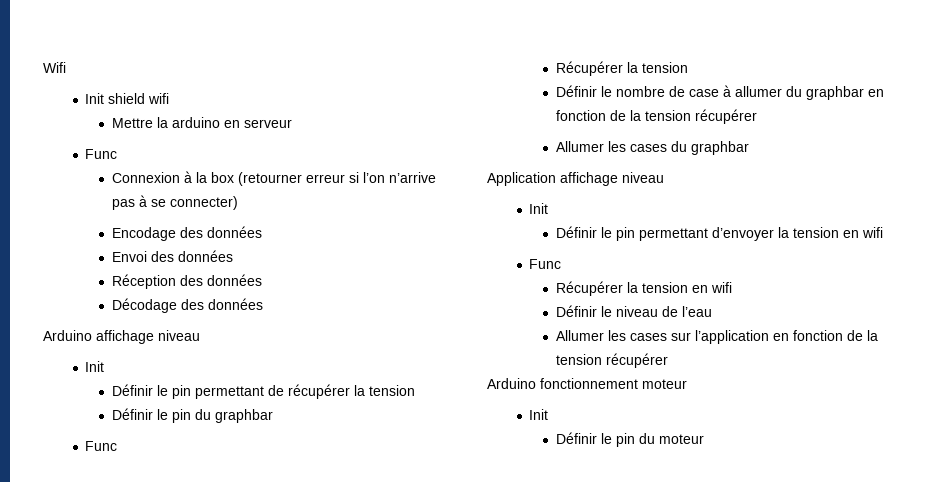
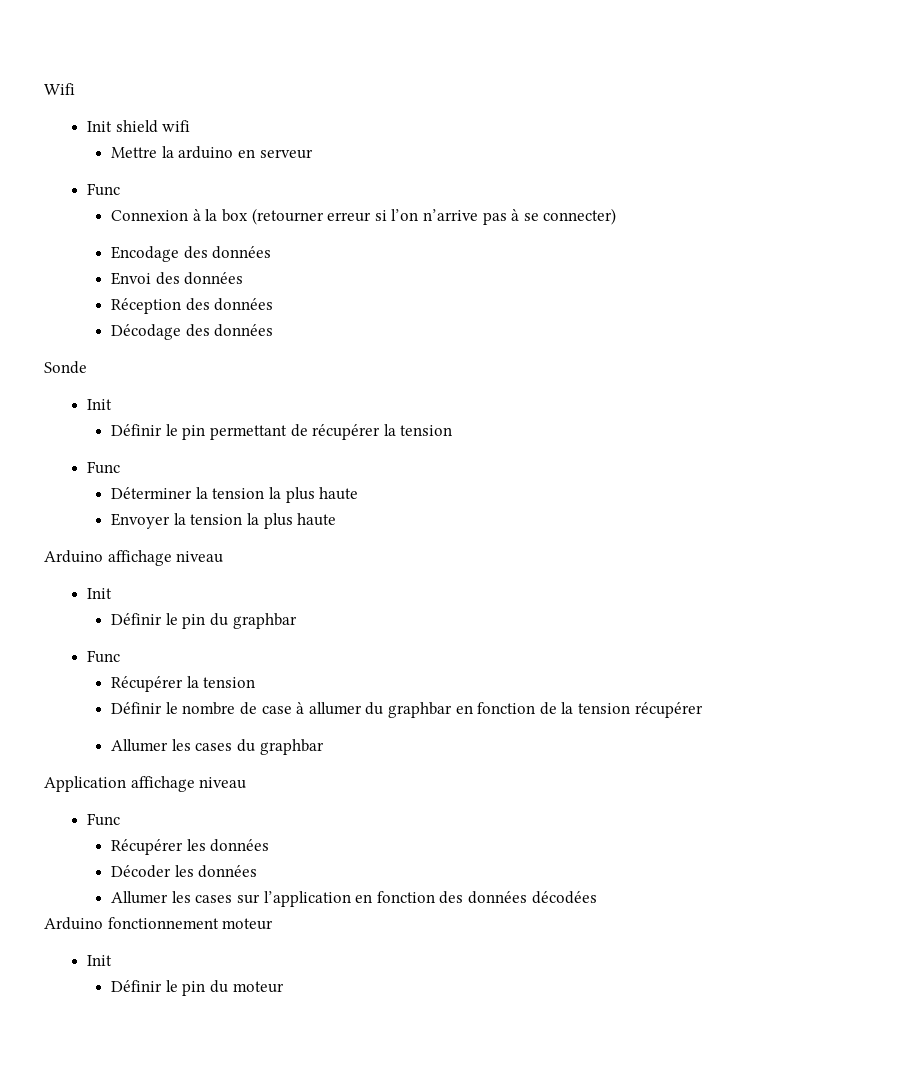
- Arduino affichage niveau
+ Sonde
  Définir le pin permettant de récupérer la tension
+ Func
+ Déterminer la tension la plus haute
+ Envoyer la tension la plus haute
+ Arduino affichage niveau
+ Init
  Application affichage niveau
- Init
- Définir le pin permettant d’envoyer la tension en wifi
  Func
- Récupérer la tension en wifi
- Définir le niveau de l’eau
+ Récupérer les données
+ Décoder les données
- Allumer les cases sur l’application en fonction de la tension récupérer
+ Allumer les cases sur l’application en fonction des données décodées

